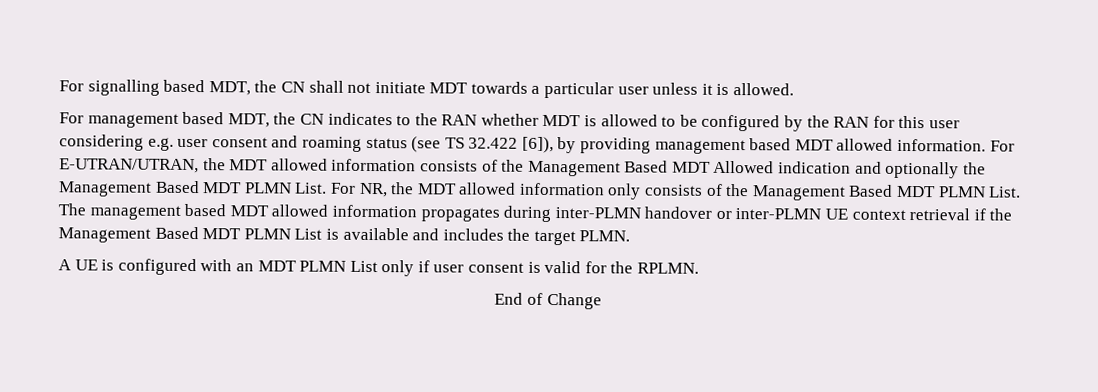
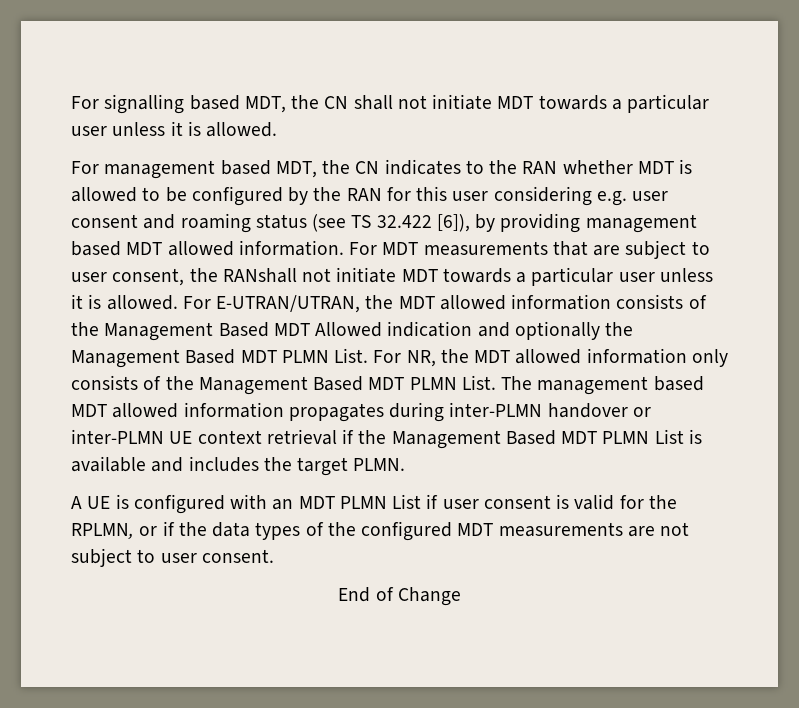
- For E-UTRAN/UTRAN, the MDT allowed information consists of the Management Based MDT Allowed indication and optionally the Management Based MDT PLMN List.
+ For MDT measurements that are subject to user consent, the RANshall not initiate MDT towards a particular user unless it is allowed. For E-UTRAN/UTRAN, the MDT allowed information consists of the Management Based MDT Allowed indication and optionally the Management Based MDT PLMN List.
- A UE is configured with an MDT PLMN List only if user consent is valid for the RPLMN.
+ A UE is configured with an MDT PLMN List if user consent is valid for the RPLMN, or if the data types of the configured MDT measurements are not subject to user consent.

